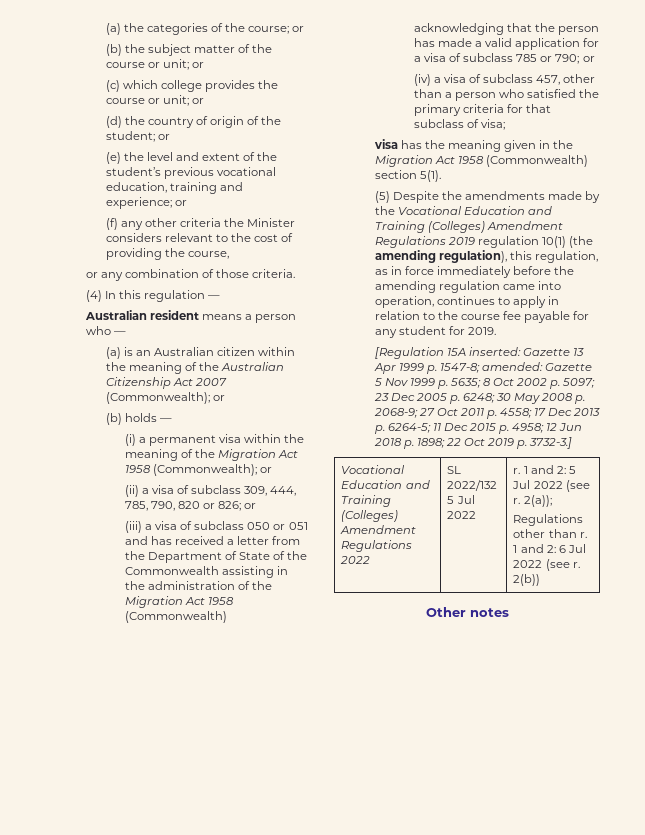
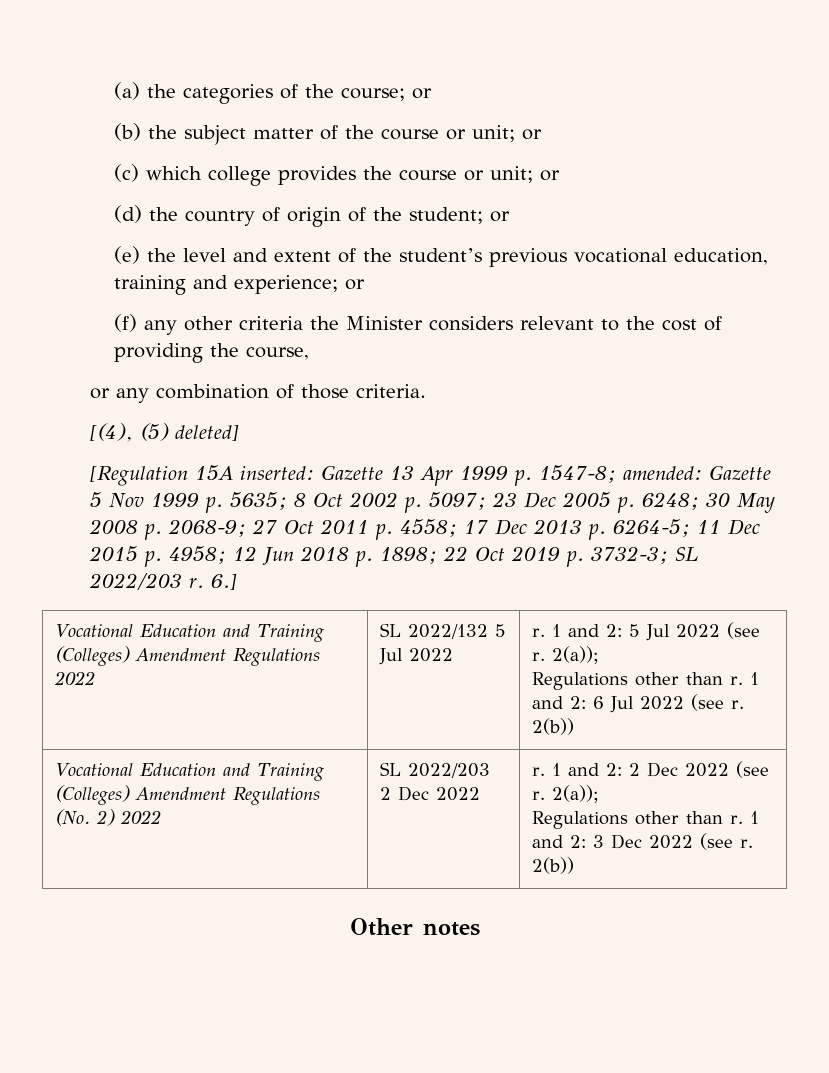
- (4) In this regulation —
- Australian resident means a person who —
- (a) is an Australian citizen within the meaning of the Australian Citizenship Act 2007 (Commonwealth); or
- (b) holds —
- (i) a permanent visa within the meaning of the Migration Act 1958 (Commonwealth); or
- (ii) a visa of subclass 309, 444, 785, 790, 820 or 826; or
- (iii) a visa of subclass 050 or 051 and has received a letter from the Department of State of the Commonwealth assisting in the administration of the Migration Act 1958 (Commonwealth) acknowledging that the person has made a valid application for a visa of subclass 785 or 790; or
- (iv) a visa of subclass 457, other than a person who satisfied the primary criteria for that subclass of visa;
- visa has the meaning given in the Migration Act 1958 (Commonwealth) section 5(1).
- (5) Despite the amendments made by the Vocational Education and Training (Colleges) Amendment Regulations 2019 regulation 10(1) (the amending regulation), this regulation, as in force immediately before the amending regulation came into operation, continues to apply in relation to the course fee payable for any student for 2019.
+ [(4), (5) deleted]
- [Regulation 15A inserted: Gazette 13 Apr 1999 p. 1547-8; amended: Gazette 5 Nov 1999 p. 5635; 8 Oct 2002 p. 5097; 23 Dec 2005 p. 6248; 30 May 2008 p. 2068-9; 27 Oct 2011 p. 4558; 17 Dec 2013 p. 6264-5; 11 Dec 2015 p. 4958; 12 Jun 2018 p. 1898; 22 Oct 2019 p. 3732-3.]
+ [Regulation 15A inserted: Gazette 13 Apr 1999 p. 1547-8; amended: Gazette 5 Nov 1999 p. 5635; 8 Oct 2002 p. 5097; 23 Dec 2005 p. 6248; 30 May 2008 p. 2068-9; 27 Oct 2011 p. 4558; 17 Dec 2013 p. 6264-5; 11 Dec 2015 p. 4958; 12 Jun 2018 p. 1898; 22 Oct 2019 p. 3732-3; SL 2022/203 r. 6.]
+ Vocational Education and Training (Colleges) Amendment Regulations (No. 2) 2022 | SL 2022/203 2 Dec 2022 | r. 1 and 2: 2 Dec 2022 (see r. 2(a));
+ Regulations other than r. 1 and 2: 3 Dec 2022 (see r. 2(b))

